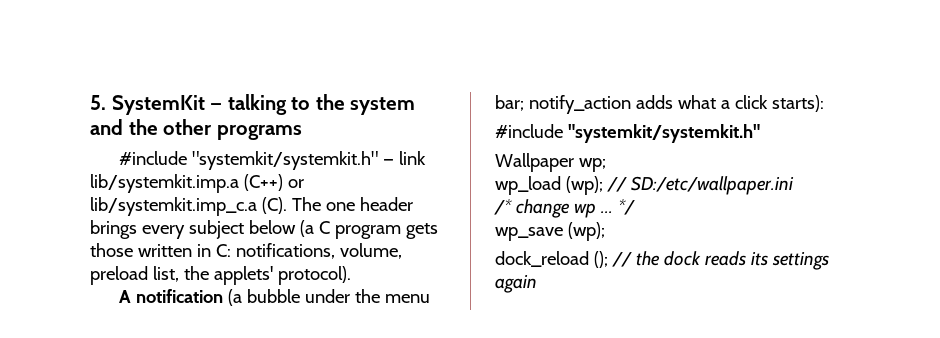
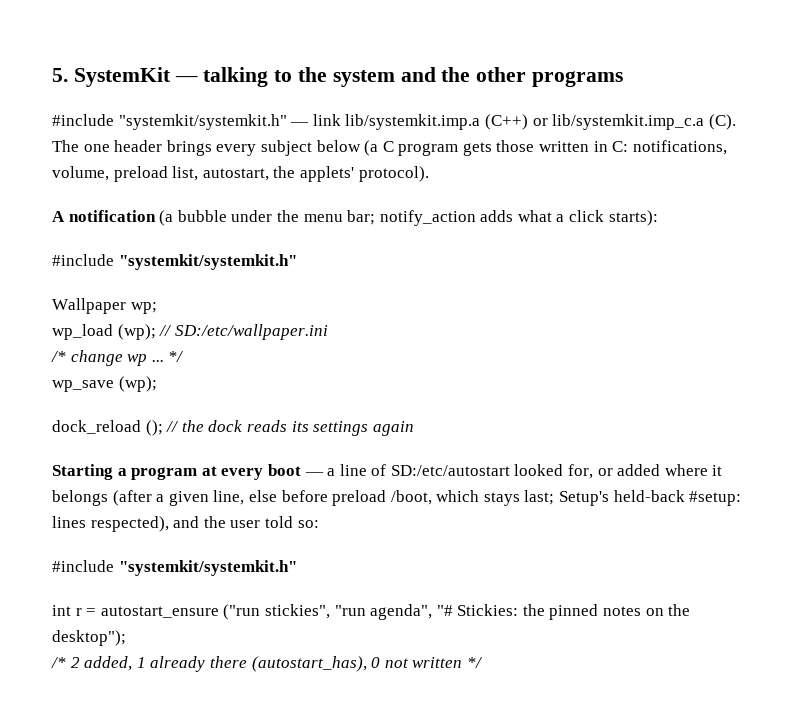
- #include "systemkit/systemkit.h" — link lib/systemkit.imp.a (C++) or lib/systemkit.imp_c.a (C). The one header brings every subject below (a C program gets those written in C: notifications, volume, preload list, the applets' protocol).
+ #include "systemkit/systemkit.h" — link lib/systemkit.imp.a (C++) or lib/systemkit.imp_c.a (C). The one header brings every subject below (a C program gets those written in C: notifications, volume, preload list, autostart, the applets' protocol).
+ Starting a program at every boot — a line of SD:/etc/autostart looked for, or added where it belongs (after a given line, else before preload /boot, which stays last; Setup's held-back #setup: lines respected), and the user told so:
+ #include "systemkit/systemkit.h"
+ int r = autostart_ensure ("run stickies", "run agenda", "# Stickies: the pinned notes on the desktop");
+ /* 2 added, 1 already there (autostart_has), 0 not written */

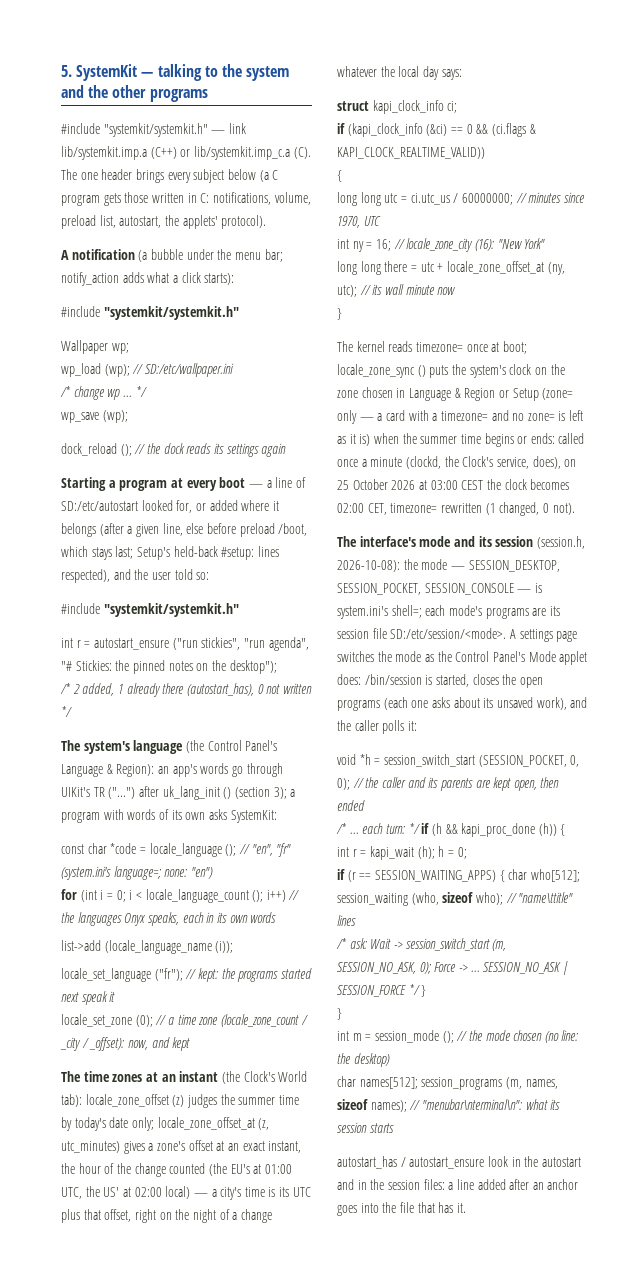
+ The system's language (the Control Panel's Language & Region): an app's words go through UIKit's TR ("...") after uk_lang_init () (section 3); a program with words of its own asks SystemKit:
+ const char *code = locale_language (); // "en", "fr" (system.ini's language=; none: "en")
+ for (int i = 0; i < locale_language_count (); i++) // the languages Onyx speaks, each in its own words
+ list->add (locale_language_name (i));
+ locale_set_language ("fr"); // kept: the programs started next speak it
+ locale_set_zone (0); // a time zone (locale_zone_count / _city / _offset): now, and kept
+ The time zones at an instant (the Clock's World tab): locale_zone_offset (z) judges the summer time by today's date only; locale_zone_offset_at (z, utc_minutes) gives a zone's offset at an exact instant, the hour of the change counted (the EU's at 01:00 UTC, the US' at 02:00 local) — a city's time is its UTC plus that offset, right on the night of a change whatever the local day says:
+ struct kapi_clock_info ci;
+ if (kapi_clock_info (&ci) == 0 && (ci.flags & KAPI_CLOCK_REALTIME_VALID))
+ {
+ long long utc = ci.utc_us / 60000000; // minutes since 1970, UTC
+ int ny = 16; // locale_zone_city (16): "New York"
+ long long there = utc + locale_zone_offset_at (ny, utc); // its wall minute now
+ }
+ The kernel reads timezone= once at boot; locale_zone_sync () puts the system's clock on the zone chosen in Language & Region or Setup (zone= only — a card with a timezone= and no zone= is left as it is) when the summer time begins or ends: called once a minute (clockd, the Clock's service, does), on 25 October 2026 at 03:00 CEST the clock becomes 02:00 CET, timezone= rewritten (1 changed, 0 not).
+ The interface's mode and its session (session.h, 2026-10-08): the mode — SESSION_DESKTOP, SESSION_POCKET, SESSION_CONSOLE — is system.ini's shell=; each mode's programs are its session file SD:/etc/session/<mode>. A settings page switches the mode as the Control Panel's Mode applet does: /bin/session is started, closes the open programs (each one asks about its unsaved work), and the caller polls it:
+ void *h = session_switch_start (SESSION_POCKET, 0, 0); // the caller and its parents are kept open, then ended
+ /* ... each turn: */ if (h && kapi_proc_done (h)) {
+ int r = kapi_wait (h); h = 0;
+ if (r == SESSION_WAITING_APPS) { char who[512]; session_waiting (who, sizeof who); // "name\ttitle" lines
+ /* ask: Wait -> session_switch_start (m, SESSION_NO_ASK, 0); Force -> ... SESSION_NO_ASK | SESSION_FORCE */ }
+ }
+ int m = session_mode (); // the mode chosen (no line: the desktop)
+ char names[512]; session_programs (m, names, sizeof names); // "menubar\nterminal\n": what its session starts
+ autostart_has / autostart_ensure look in the autostart and in the session files: a line added after an anchor goes into the file that has it.

